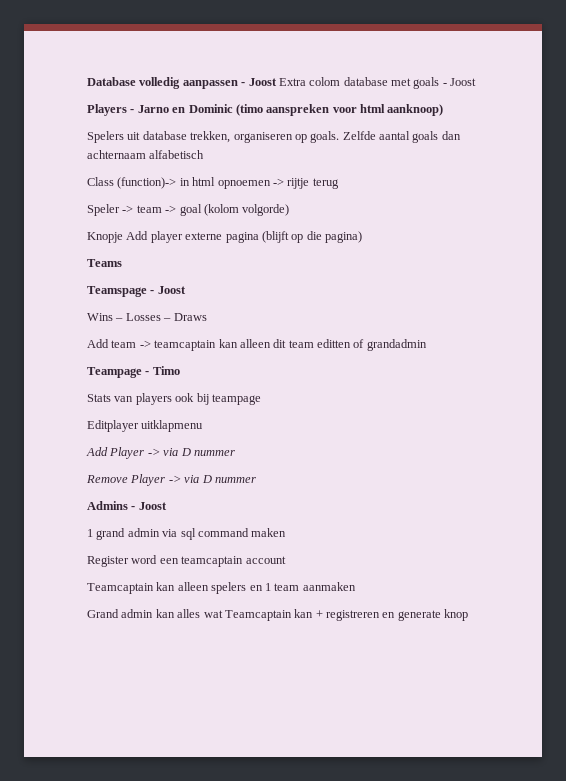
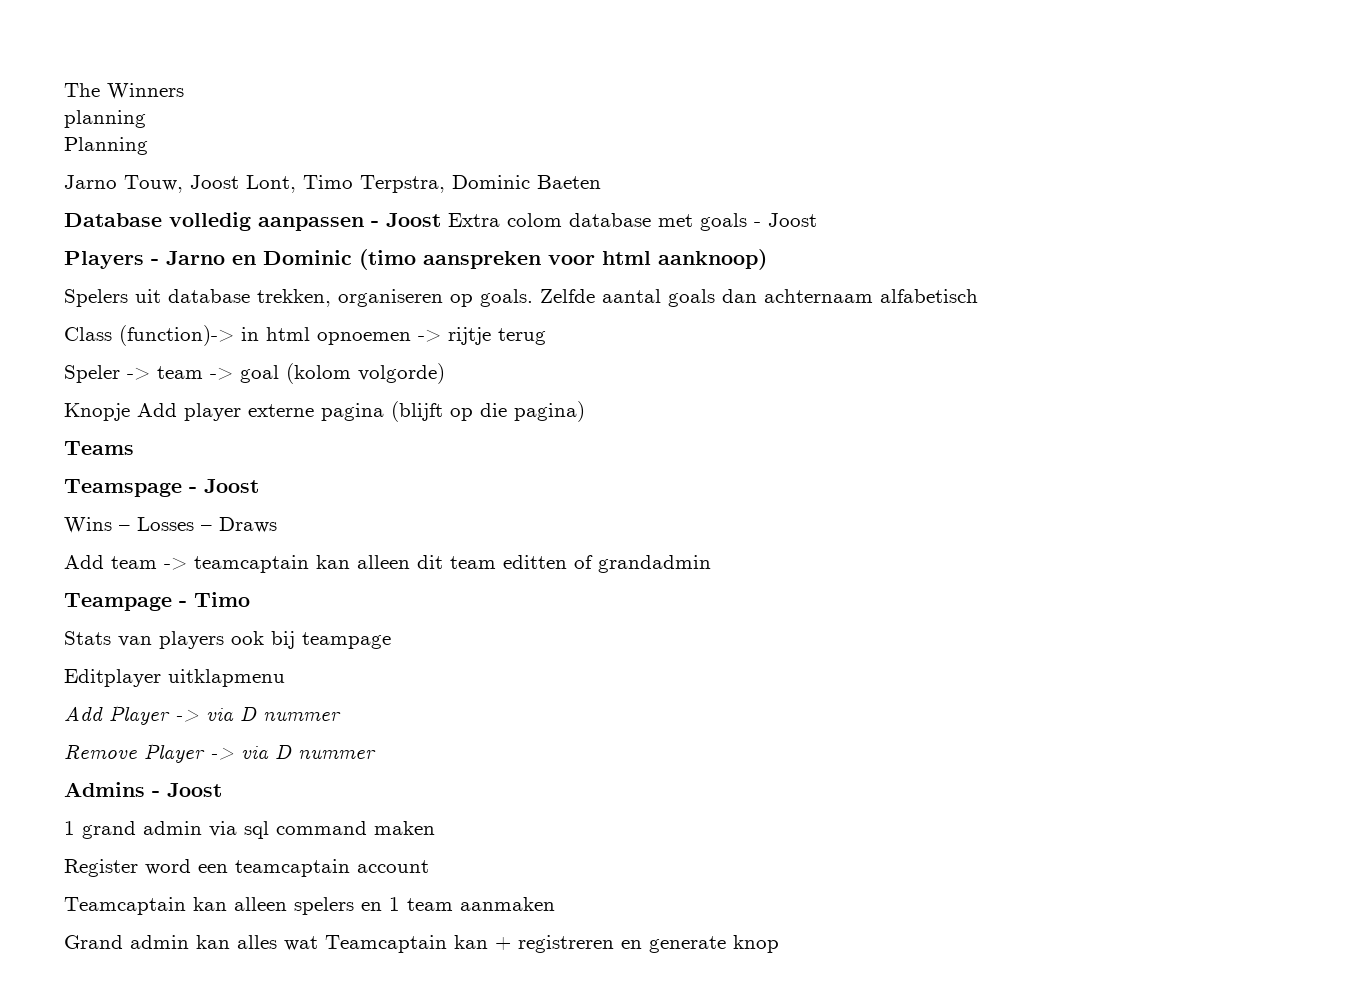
+ The Winners
+ planning
+ Planning
+ Jarno Touw, Joost Lont, Timo Terpstra, Dominic Baeten

